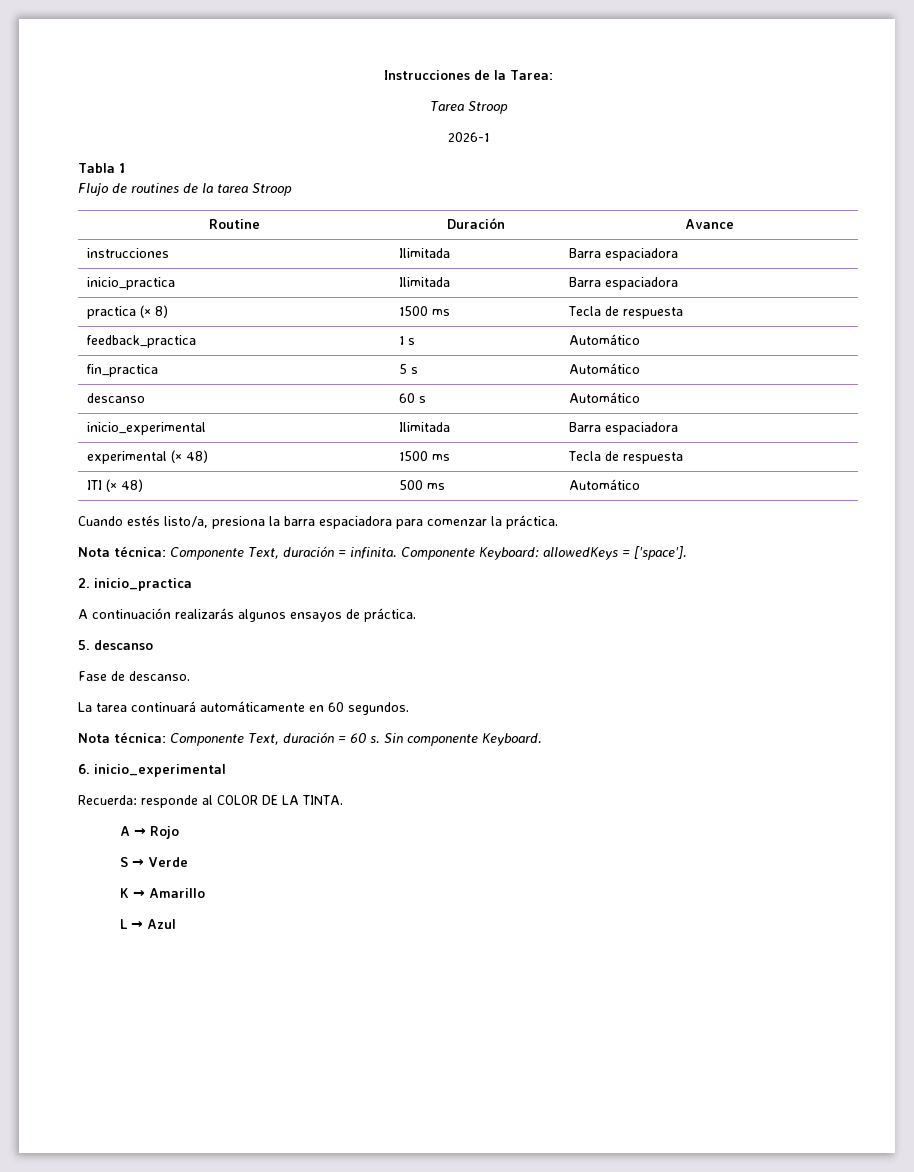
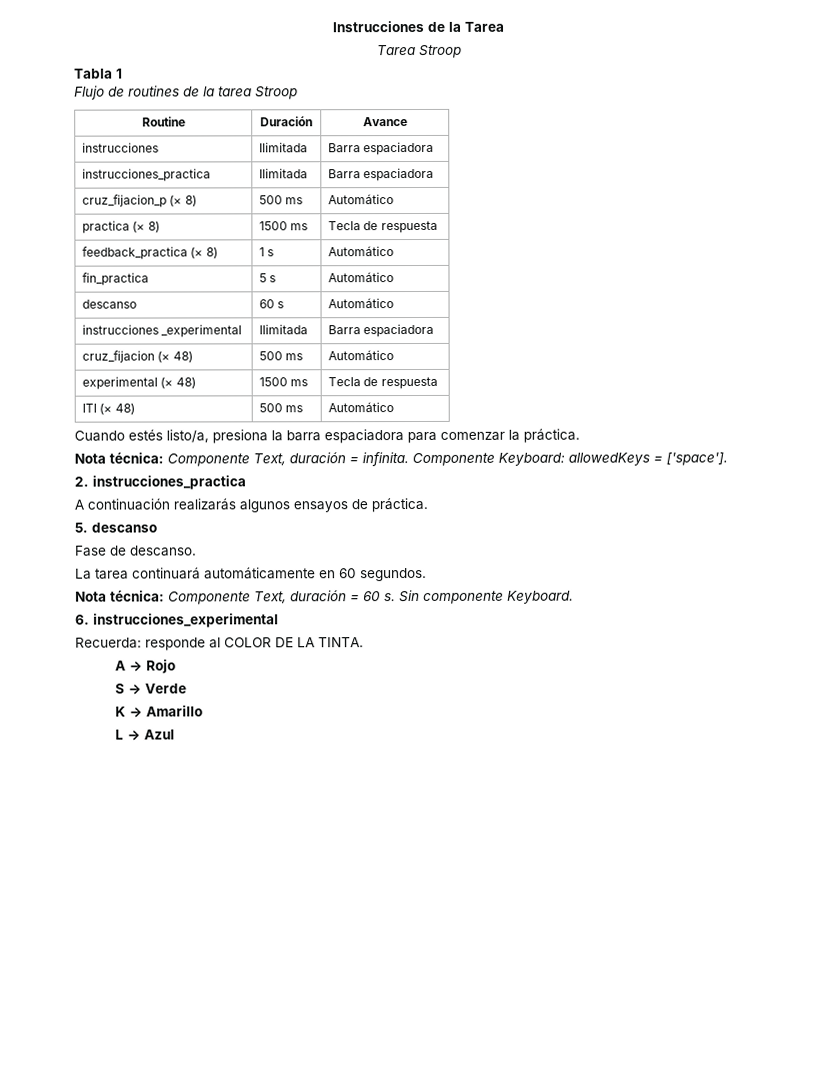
- Instrucciones de la Tarea:
+ Instrucciones de la Tarea
- 2026-1
- inicio_practica | Ilimitada | Barra espaciadora
+ instrucciones_practica | Ilimitada | Barra espaciadora
+ cruz_fijacion_p (× 8) | 500 ms | Automático
- feedback_practica | 1 s | Automático
+ feedback_practica (× 8) | 1 s | Automático
- inicio_experimental | Ilimitada | Barra espaciadora
+ instrucciones _experimental | Ilimitada | Barra espaciadora
+ cruz_fijacion (× 48) | 500 ms | Automático
- 2. inicio_practica
+ 2. instrucciones_practica
- 6. inicio_experimental
+ 6. instrucciones_experimental

